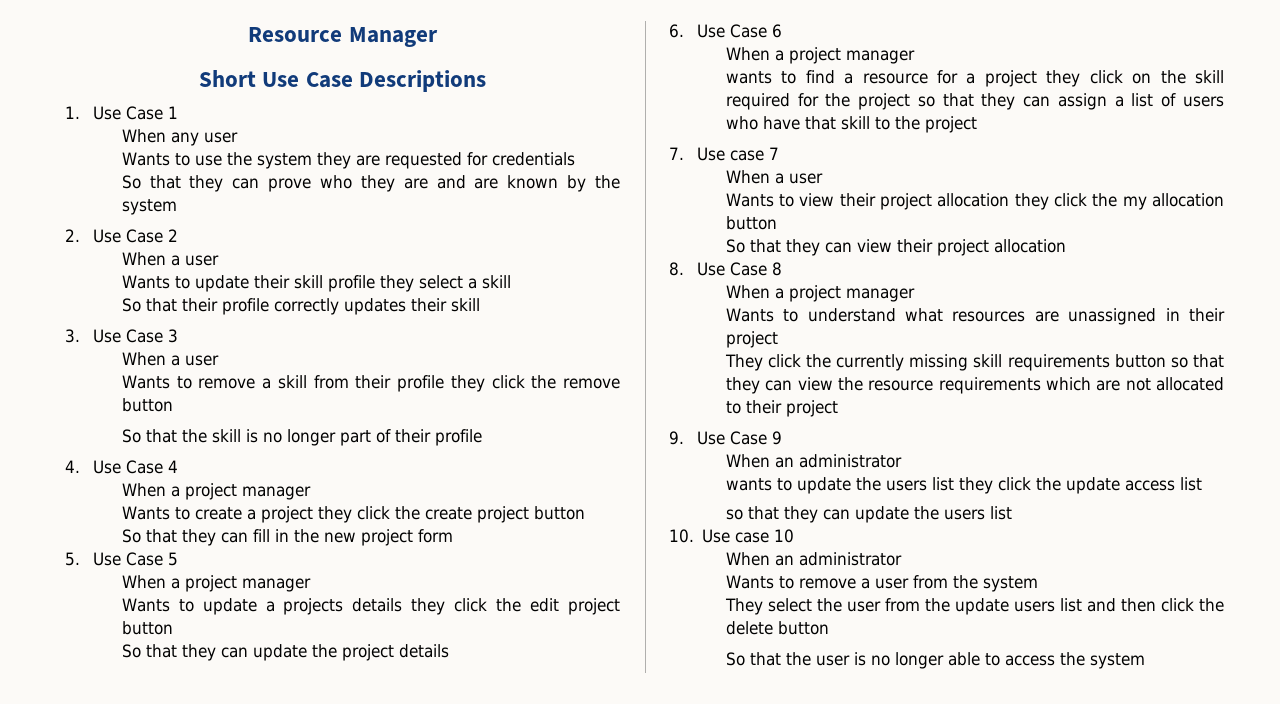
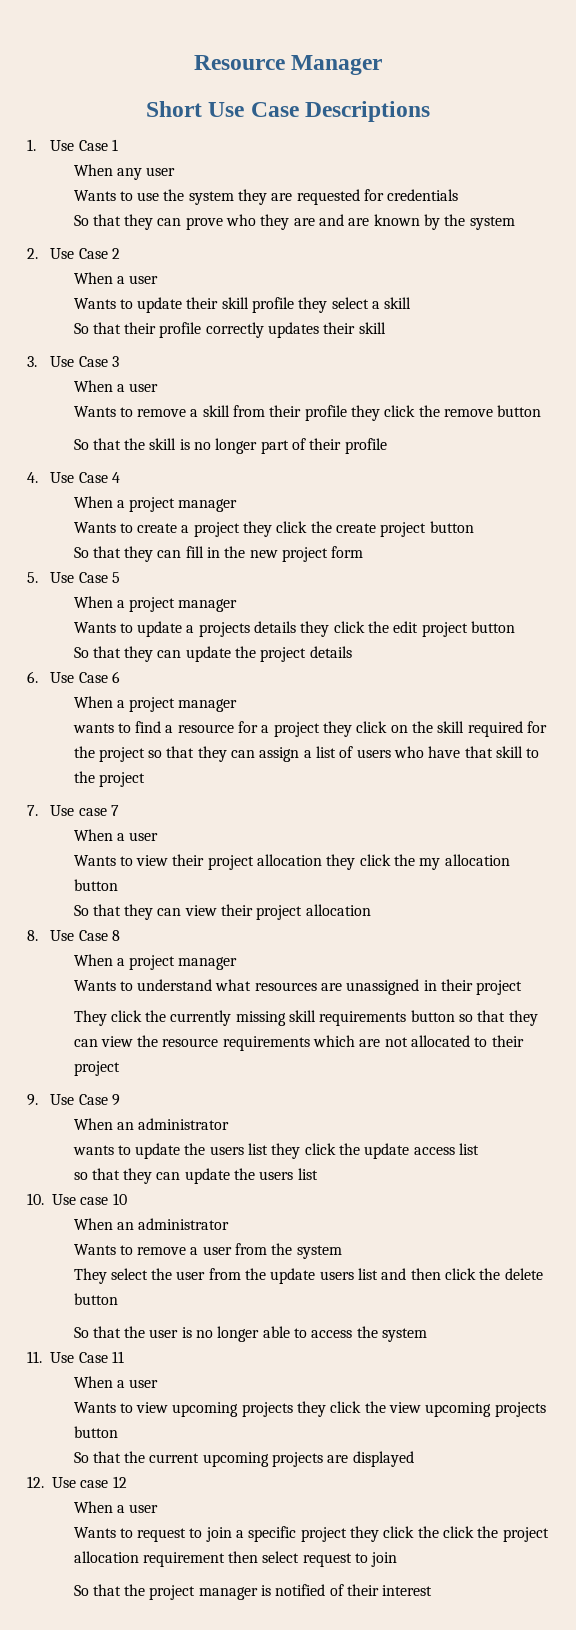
+ 11. Use Case 11
+ When a user
+ Wants to view upcoming projects they click the view upcoming projects button
+ So that the current upcoming projects are displayed
+ 12. Use case 12
+ When a user
+ Wants to request to join a specific project they click the click the project allocation requirement then select request to join
+ So that the project manager is notified of their interest

